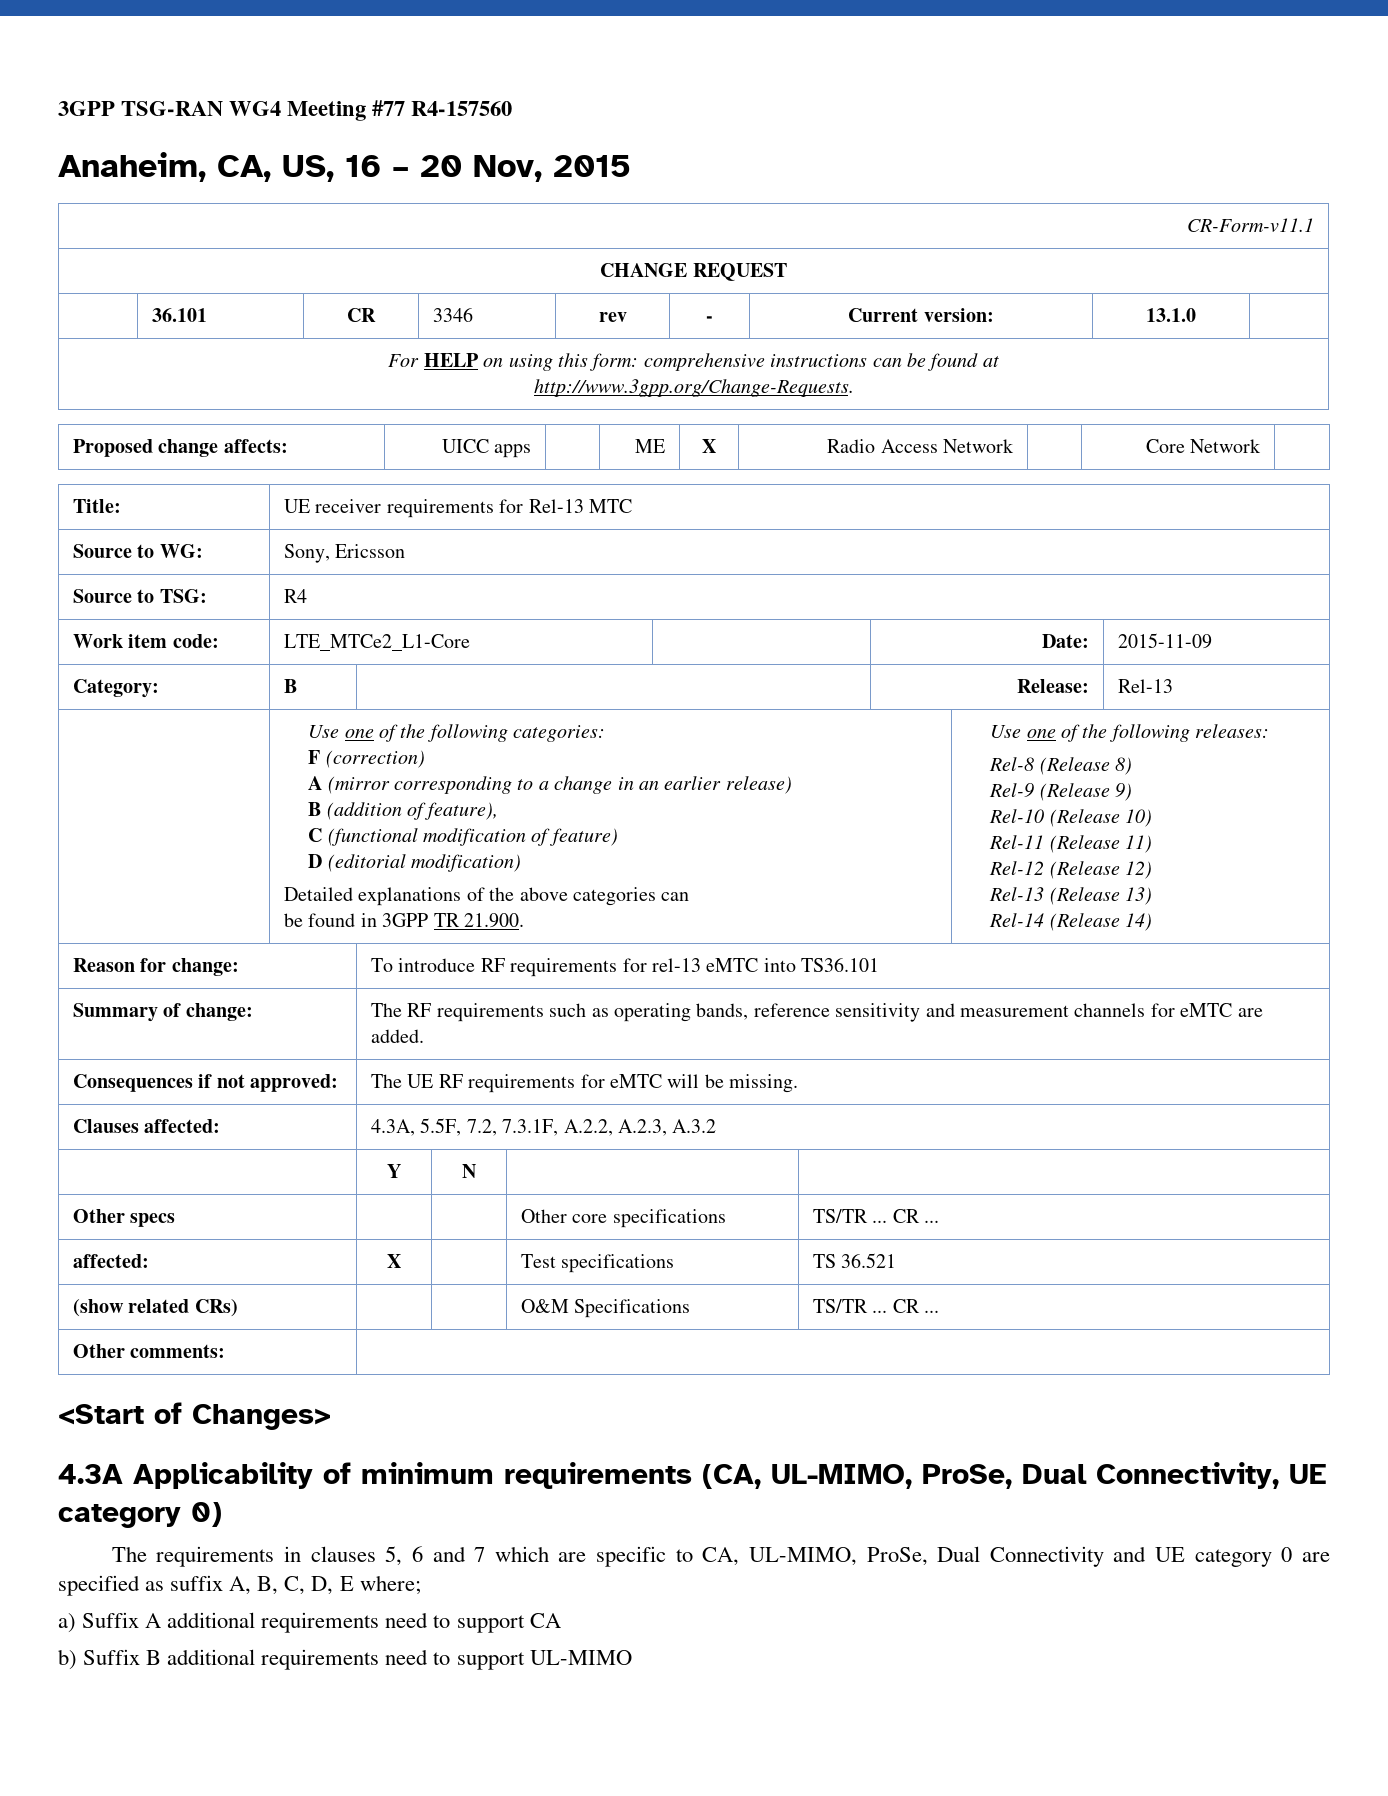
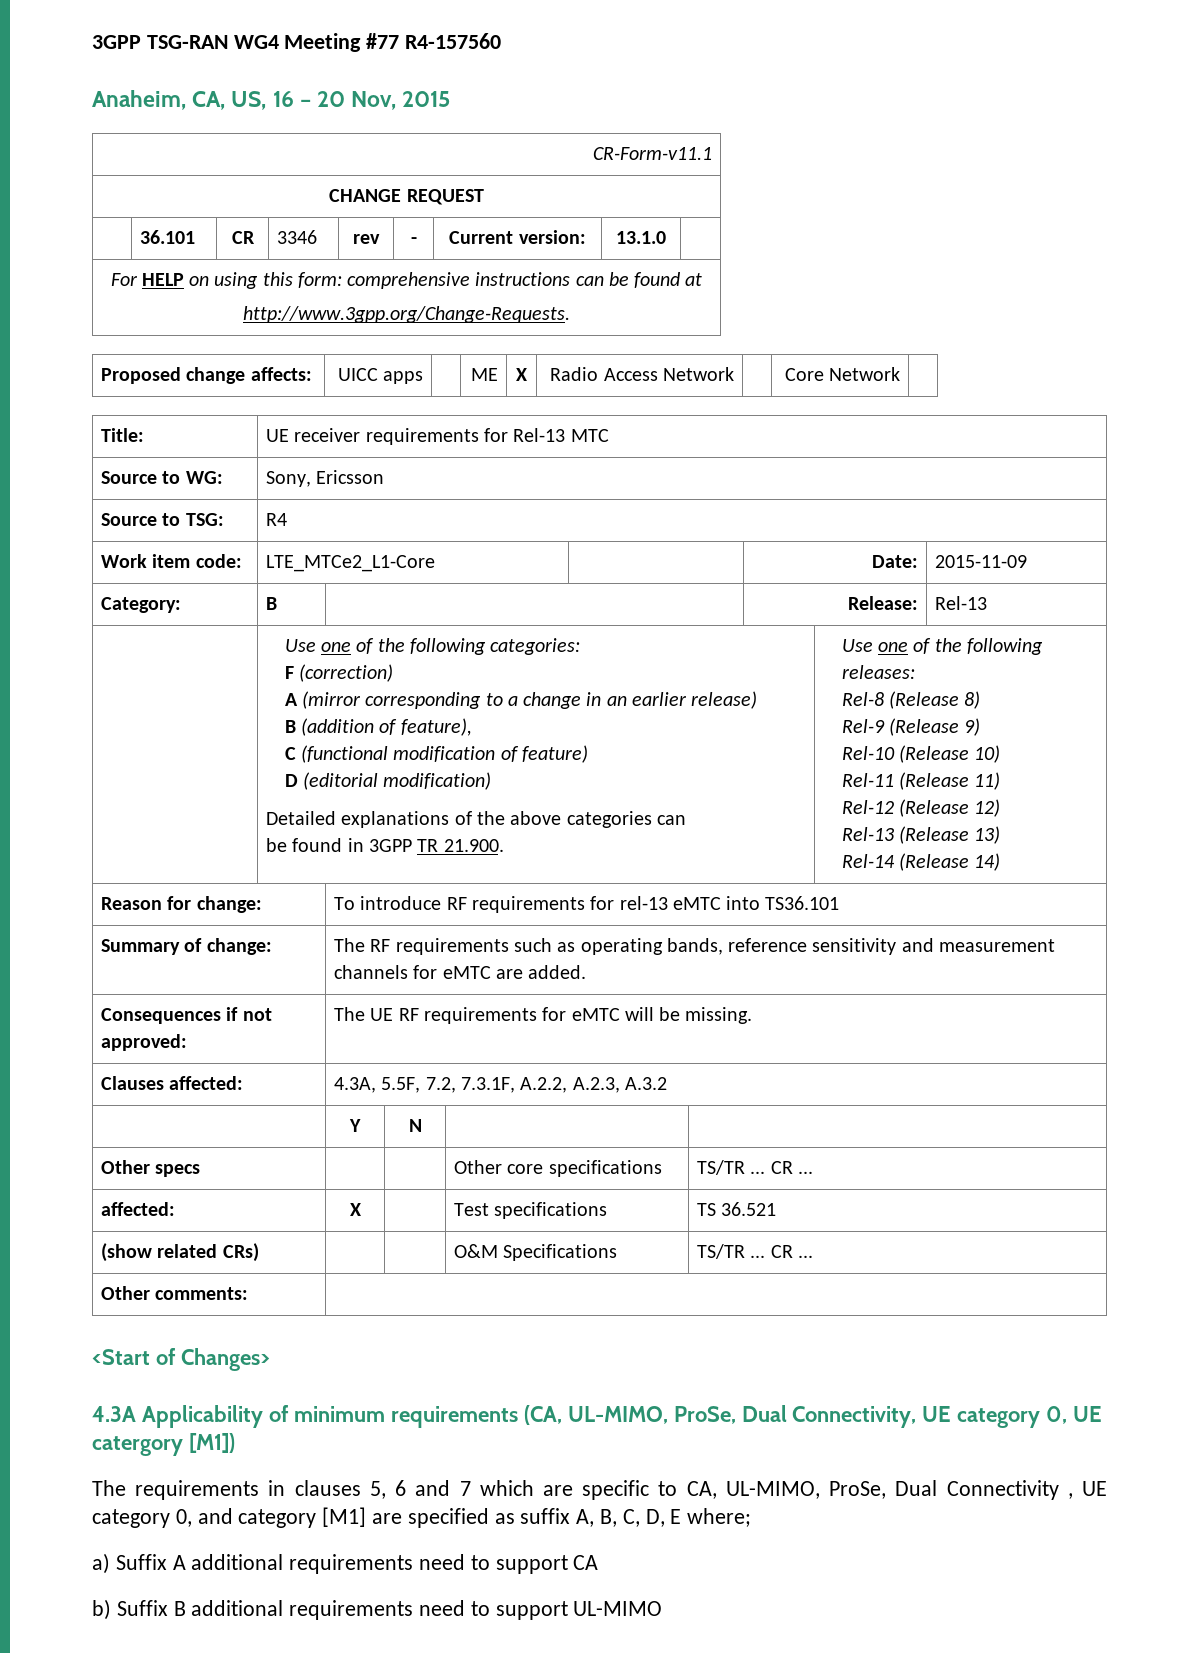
- 4.3A Applicability of minimum requirements (CA, UL-MIMO, ProSe, Dual Connectivity, UE category 0)
+ 4.3A Applicability of minimum requirements (CA, UL-MIMO, ProSe, Dual Connectivity, UE category 0, UE catergory [M1])
- The requirements in clauses 5, 6 and 7 which are specific to CA, UL-MIMO, ProSe, Dual Connectivity and UE category 0 are specified as suffix A, B, C, D, E where;
+ The requirements in clauses 5, 6 and 7 which are specific to CA, UL-MIMO, ProSe, Dual Connectivity , UE category 0, and category [M1] are specified as suffix A, B, C, D, E where;

